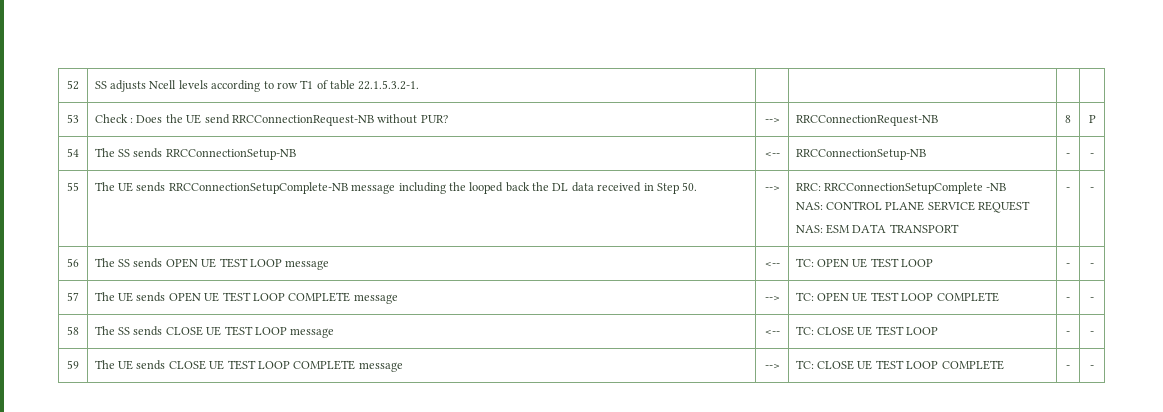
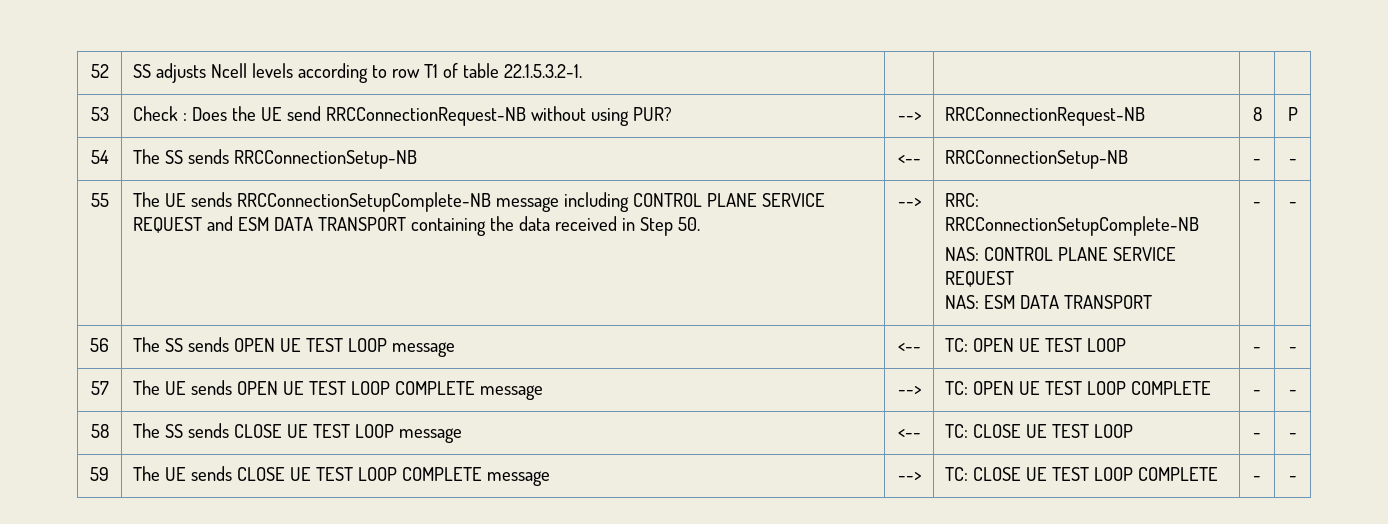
- 53 | Check : Does the UE send RRCConnectionRequest-NB without PUR? | --> | RRCConnectionRequest-NB | 8 | P
+ 53 | Check : Does the UE send RRCConnectionRequest-NB without using PUR? | --> | RRCConnectionRequest-NB | 8 | P
- 55 | The UE sends RRCConnectionSetupComplete-NB message including the looped back the DL data received in Step 50. | --> | RRC: RRCConnectionSetupComplete -NB
+ 55 | The UE sends RRCConnectionSetupComplete-NB message including CONTROL PLANE SERVICE REQUEST and ESM DATA TRANSPORT containing the data received in Step 50. | --> | RRC: RRCConnectionSetupComplete-NB

